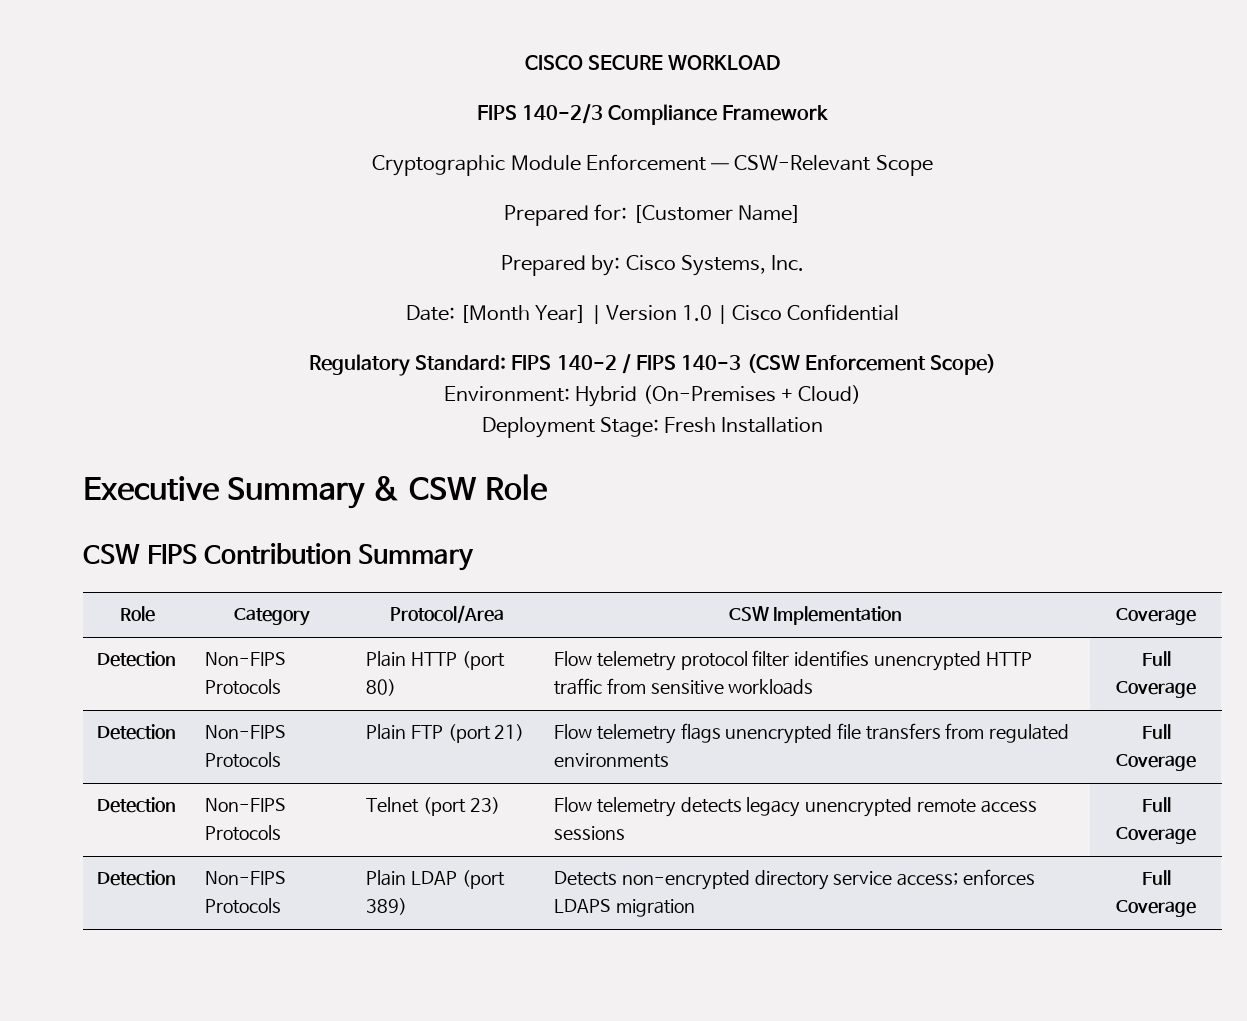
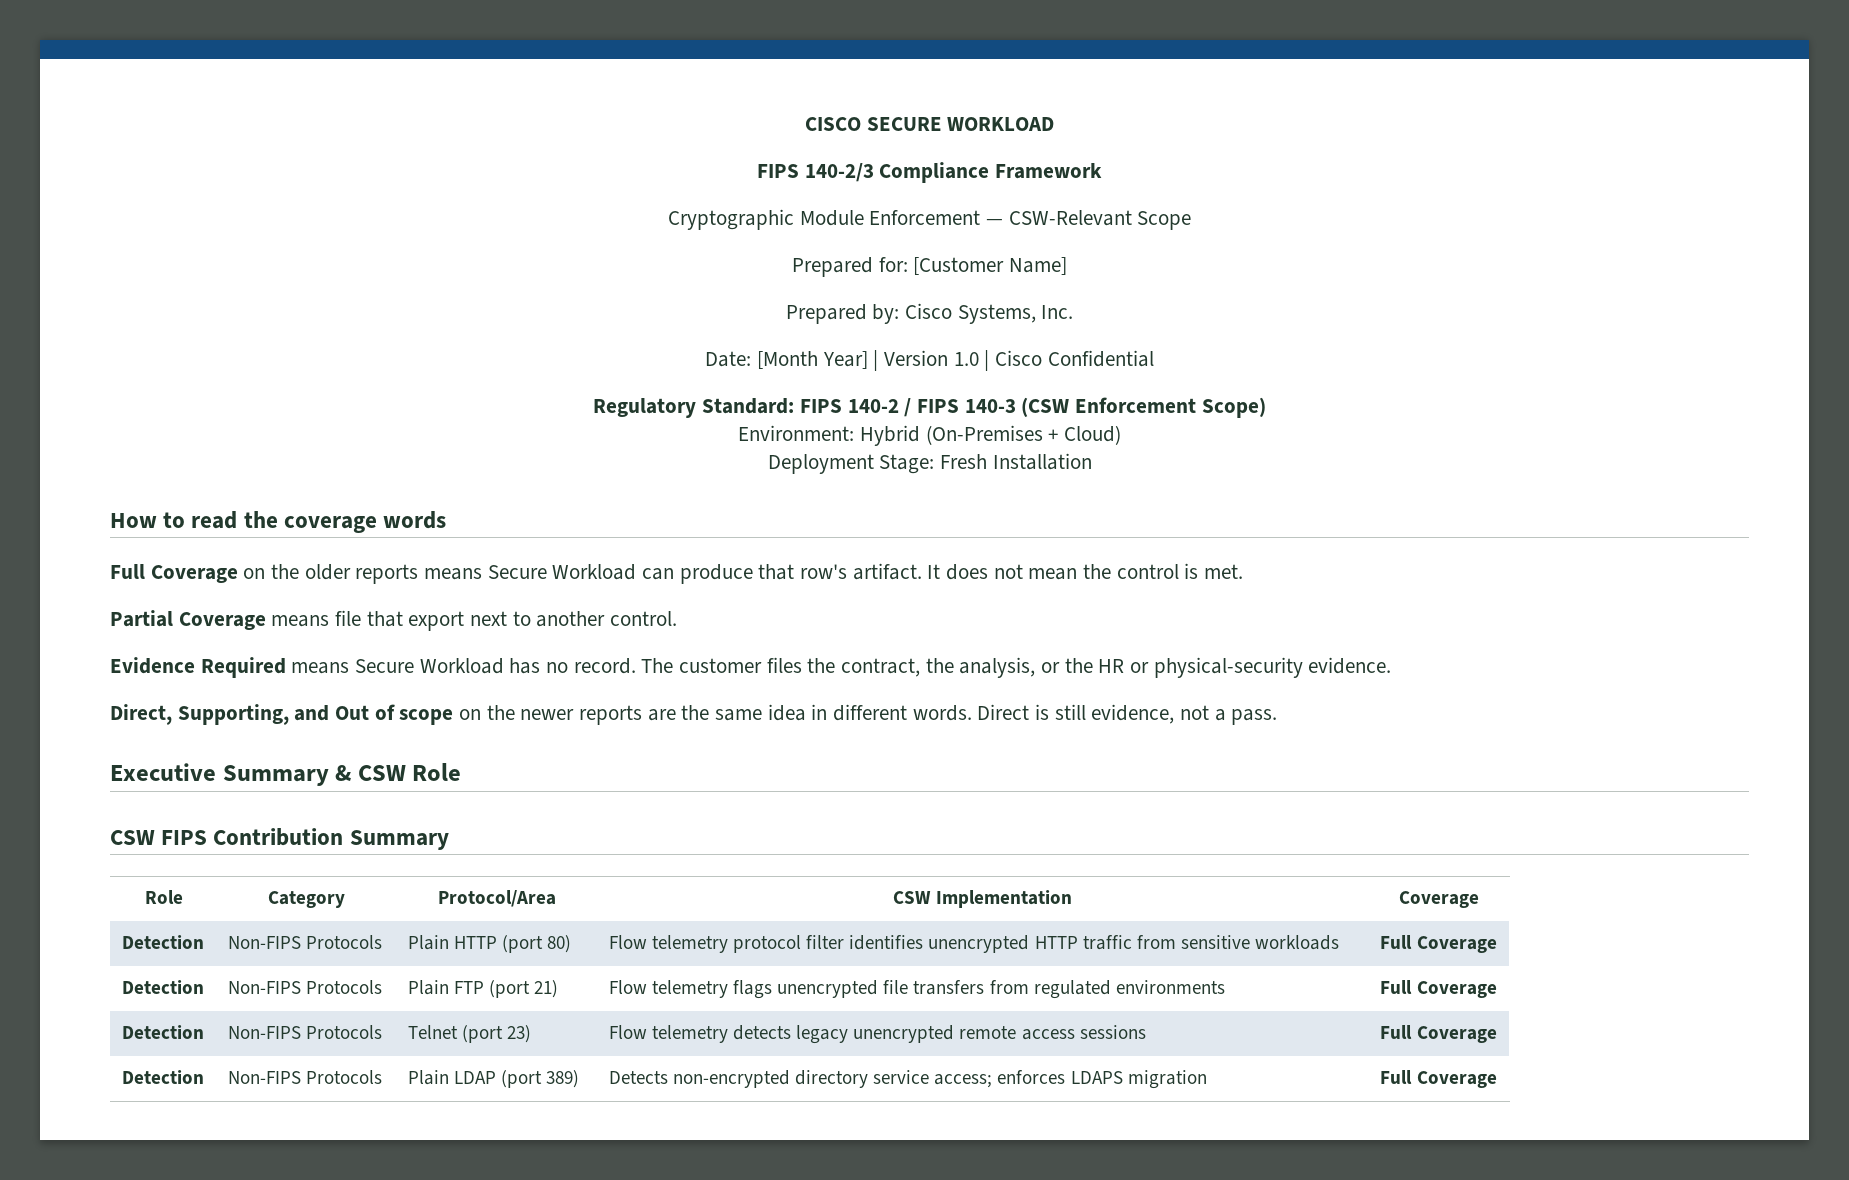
+ How to read the coverage words
+ Full Coverage on the older reports means Secure Workload can produce that row's artifact. It does not mean the control is met.
+ Partial Coverage means file that export next to another control.
+ Evidence Required means Secure Workload has no record. The customer files the contract, the analysis, or the HR or physical-security evidence.
+ Direct, Supporting, and Out of scope on the newer reports are the same idea in different words. Direct is still evidence, not a pass.

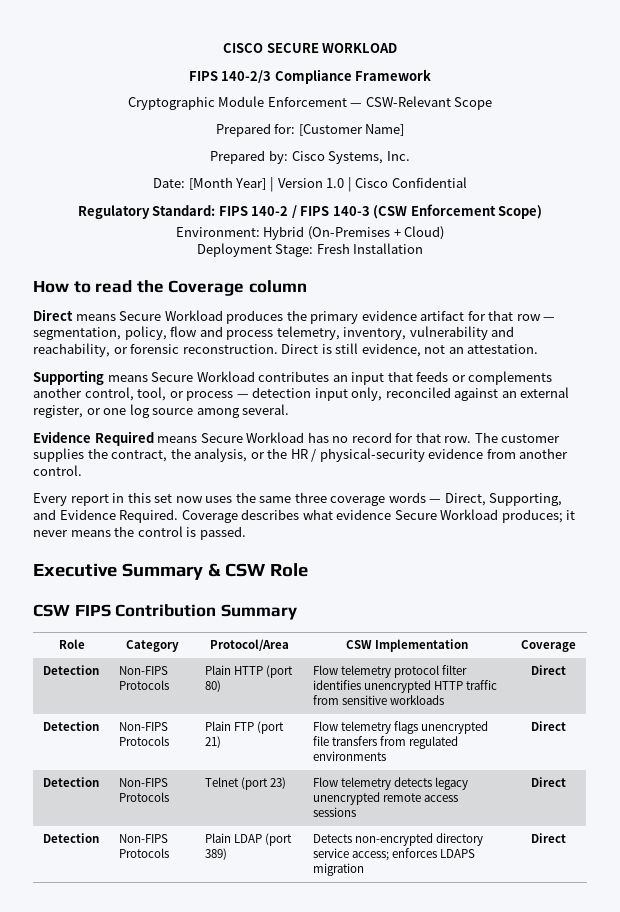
- How to read the coverage words
- Full Coverage on the older reports means Secure Workload can produce that row's artifact. It does not mean the control is met.
- Partial Coverage means file that export next to another control.
+ How to read the Coverage column
+ Direct means Secure Workload produces the primary evidence artifact for that row — segmentation, policy, flow and process telemetry, inventory, vulnerability and reachability, or forensic reconstruction. Direct is still evidence, not an attestation.
+ Supporting means Secure Workload contributes an input that feeds or complements another control, tool, or process — detection input only, reconciled against an external register, or one log source among several.
- Evidence Required means Secure Workload has no record.
+ Evidence Required means Secure Workload has no record for that row.
- The customer files the contract, the analysis, or the HR or physical-security evidence.
- Direct, Supporting, and Out of scope on the newer reports are the same idea in different words. Direct is still evidence, not a pass.
+ The customer supplies the contract, the analysis, or the HR / physical-security evidence from another control.
+ Every report in this set now uses the same three coverage words — Direct, Supporting, and Evidence Required. Coverage describes what evidence Secure Workload produces; it never means the control is passed.
- Detection | Non-FIPS Protocols | Plain HTTP (port 80) | Flow telemetry protocol filter identifies unencrypted HTTP traffic from sensitive workloads | Full Coverage
+ Detection | Non-FIPS Protocols | Plain HTTP (port 80) | Flow telemetry protocol filter identifies unencrypted HTTP traffic from sensitive workloads | Direct
- Detection | Non-FIPS Protocols | Plain FTP (port 21) | Flow telemetry flags unencrypted file transfers from regulated environments | Full Coverage
+ Detection | Non-FIPS Protocols | Plain FTP (port 21) | Flow telemetry flags unencrypted file transfers from regulated environments | Direct
- Detection | Non-FIPS Protocols | Telnet (port 23) | Flow telemetry detects legacy unencrypted remote access sessions | Full Coverage
+ Detection | Non-FIPS Protocols | Telnet (port 23) | Flow telemetry detects legacy unencrypted remote access sessions | Direct
- Detection | Non-FIPS Protocols | Plain LDAP (port 389) | Detects non-encrypted directory service access; enforces LDAPS migration | Full Coverage
+ Detection | Non-FIPS Protocols | Plain LDAP (port 389) | Detects non-encrypted directory service access; enforces LDAPS migration | Direct

